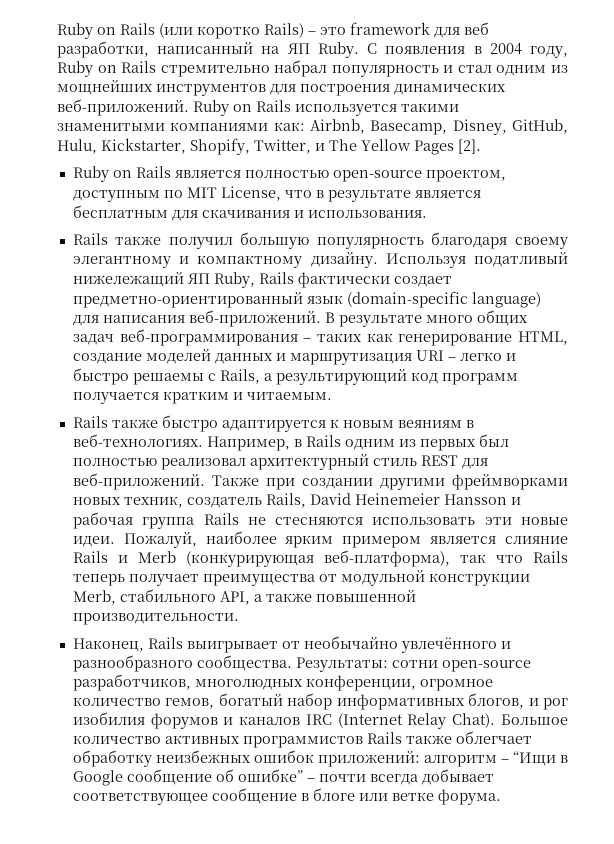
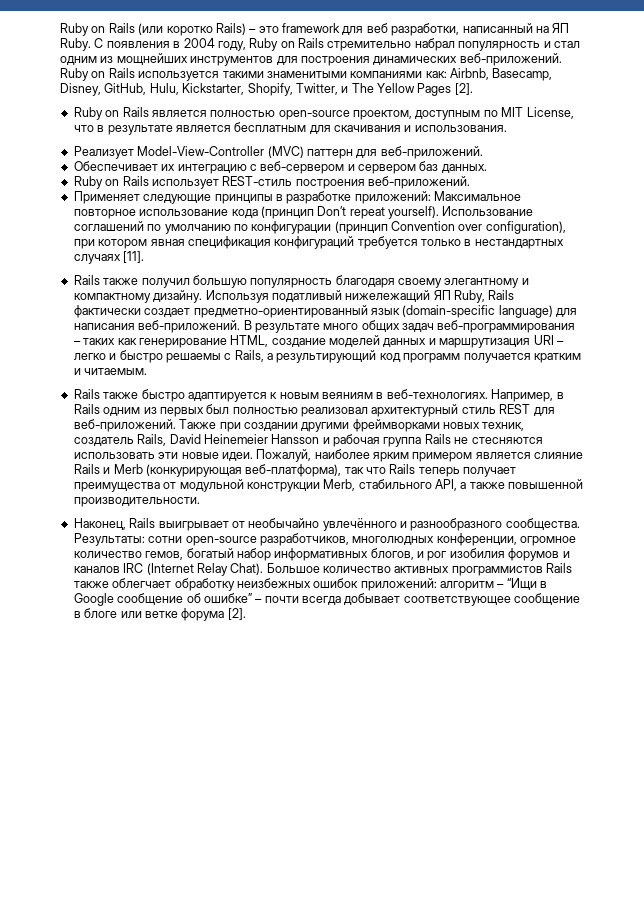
+ Реализует Model-View-Controller (MVC) паттерн для веб-приложений.
+ Обеспечивает их интеграцию с веб-сервером и сервером баз данных.
+ Ruby on Rails использует REST-стиль построения веб-приложений.
+ Применяет следующие принципы в разработке приложений: Максимальное повторное использование кода (принцип Don’t repeat yourself). Использование соглашений по умолчанию по конфигурации (принцип Convention over configuration), при котором явная спецификация конфигураций требуется только в нестандартных случаях [11].
- Большое количество активных программистов Rails также облегчает обработку неизбежных ошибок приложений: алгоритм – “Ищи в Google сообщение об ошибке” – почти всегда добывает соответствующее сообщение в блоге или ветке форума.
+ Большое количество активных программистов Rails также облегчает обработку неизбежных ошибок приложений: алгоритм – “Ищи в Google сообщение об ошибке” – почти всегда добывает соответствующее сообщение в блоге или ветке форума [2].

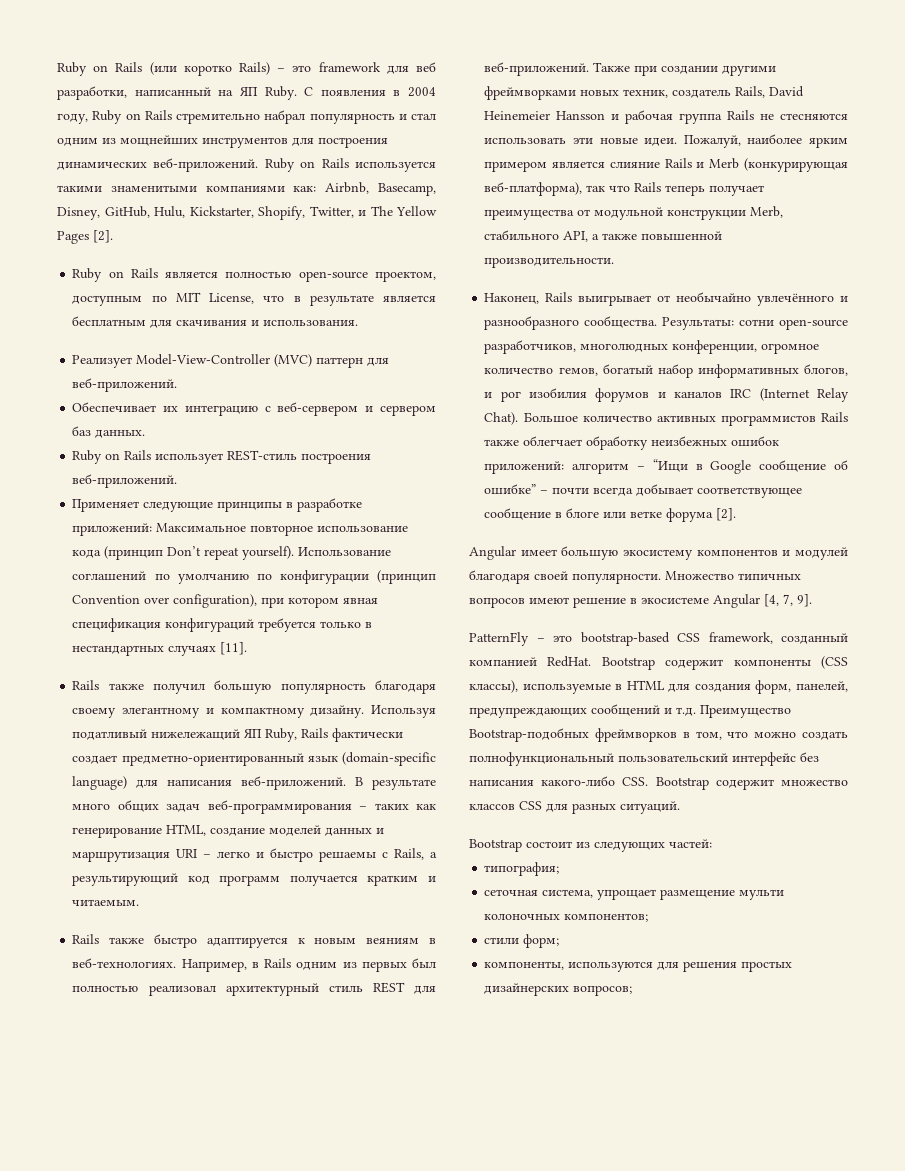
+ Angular имеет большую экосистему компонентов и модулей благодаря своей популярности. Множество типичных вопросов имеют решение в экосистеме Angular [4, 7, 9].
+ PatternFly – это bootstrap-based CSS framework, созданный компанией RedHat. Bootstrap содержит компоненты (CSS классы), используемые в HTML для создания форм, панелей, предупреждающих сообщений и т.д. Преимущество Bootstrap-подобных фреймворков в том, что можно создать полнофункциональный пользовательский интерфейс без написания какого-либо CSS. Bootstrap содержит множество классов CSS для разных ситуаций.
+ Bootstrap состоит из следующих частей:
+ типография;
+ сеточная система, упрощает размещение мульти колоночных компонентов;
+ стили форм;
+ компоненты, используются для решения простых дизайнерских вопросов;

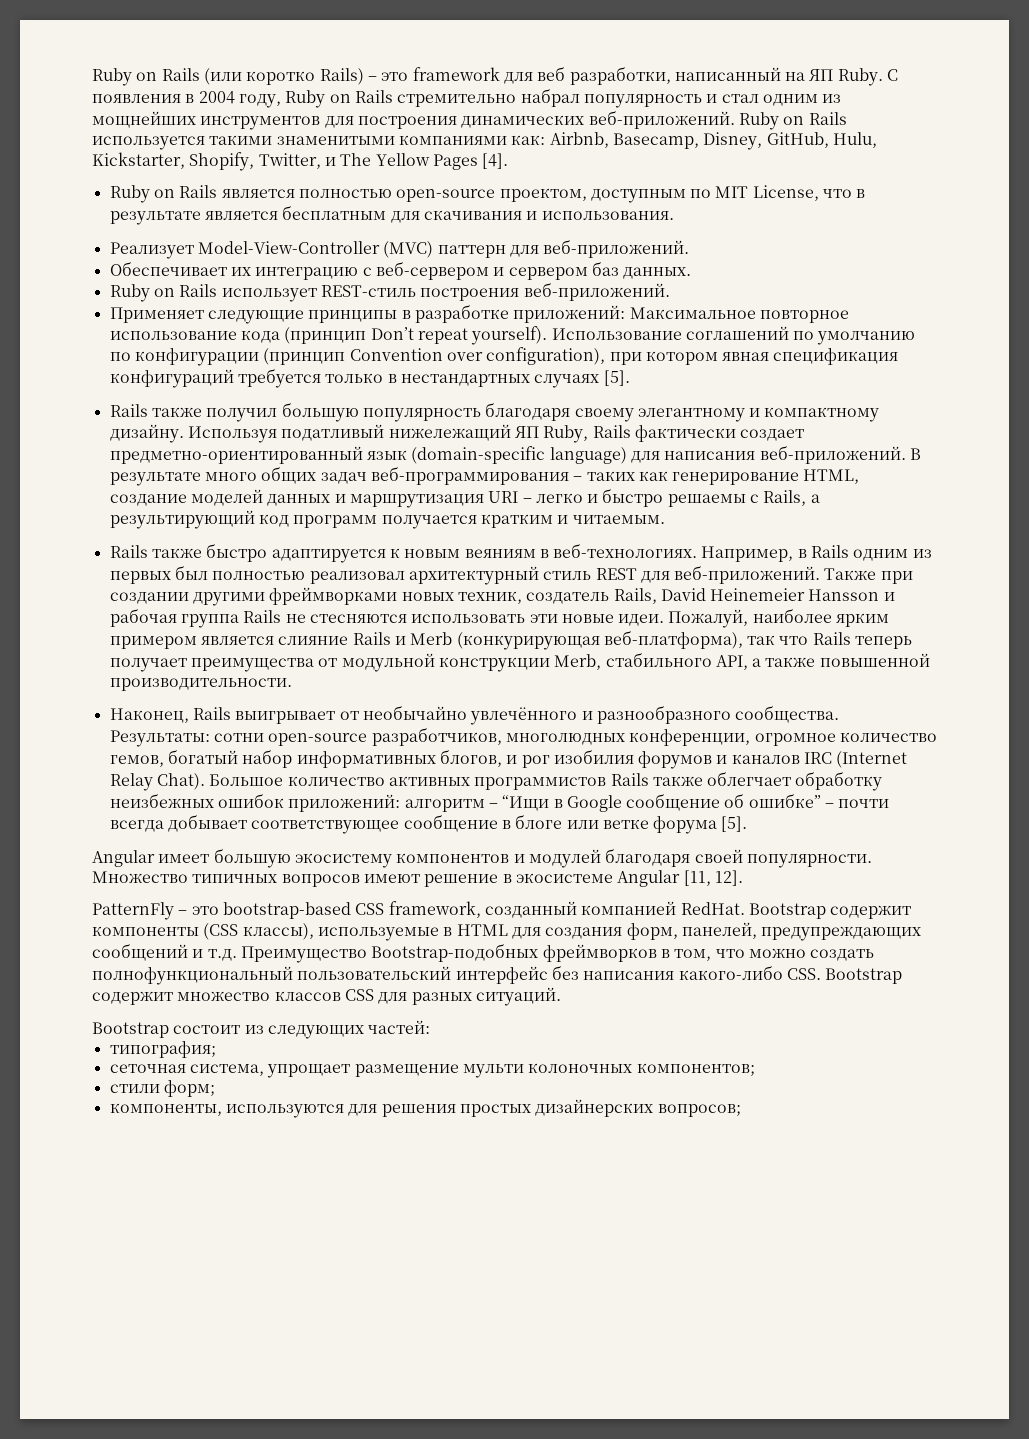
- Ruby on Rails используется такими знаменитыми компаниями как: Airbnb, Basecamp, Disney, GitHub, Hulu, Kickstarter, Shopify, Twitter, и The Yellow Pages [2].
+ Ruby on Rails используется такими знаменитыми компаниями как: Airbnb, Basecamp, Disney, GitHub, Hulu, Kickstarter, Shopify, Twitter, и The Yellow Pages [4].
- Использование соглашений по умолчанию по конфигурации (принцип Convention over configuration), при котором явная спецификация конфигураций требуется только в нестандартных случаях [11].
+ Использование соглашений по умолчанию по конфигурации (принцип Convention over configuration), при котором явная спецификация конфигураций требуется только в нестандартных случаях [5].
- Большое количество активных программистов Rails также облегчает обработку неизбежных ошибок приложений: алгоритм – “Ищи в Google сообщение об ошибке” – почти всегда добывает соответствующее сообщение в блоге или ветке форума [2].
+ Большое количество активных программистов Rails также облегчает обработку неизбежных ошибок приложений: алгоритм – “Ищи в Google сообщение об ошибке” – почти всегда добывает соответствующее сообщение в блоге или ветке форума [5].
- Множество типичных вопросов имеют решение в экосистеме Angular [4, 7, 9].
+ Множество типичных вопросов имеют решение в экосистеме Angular [11, 12].

